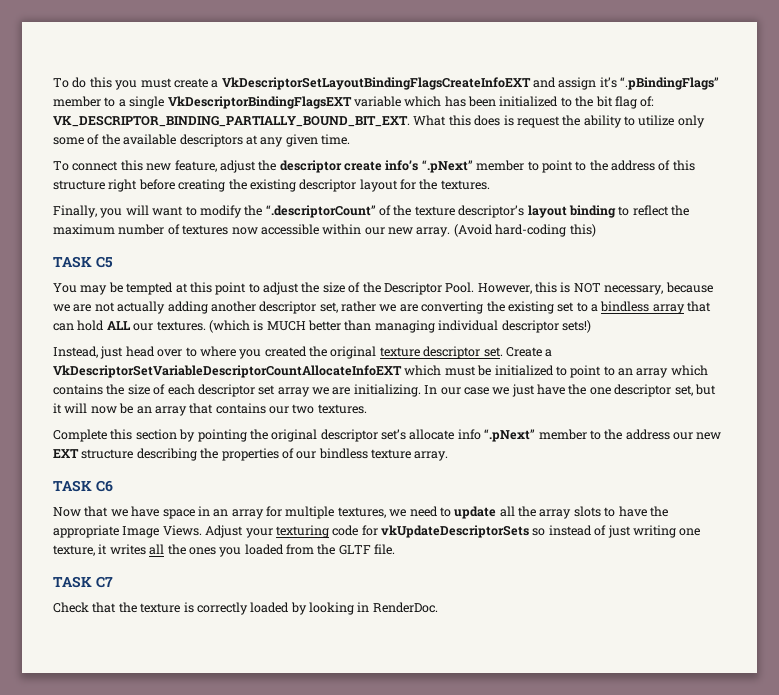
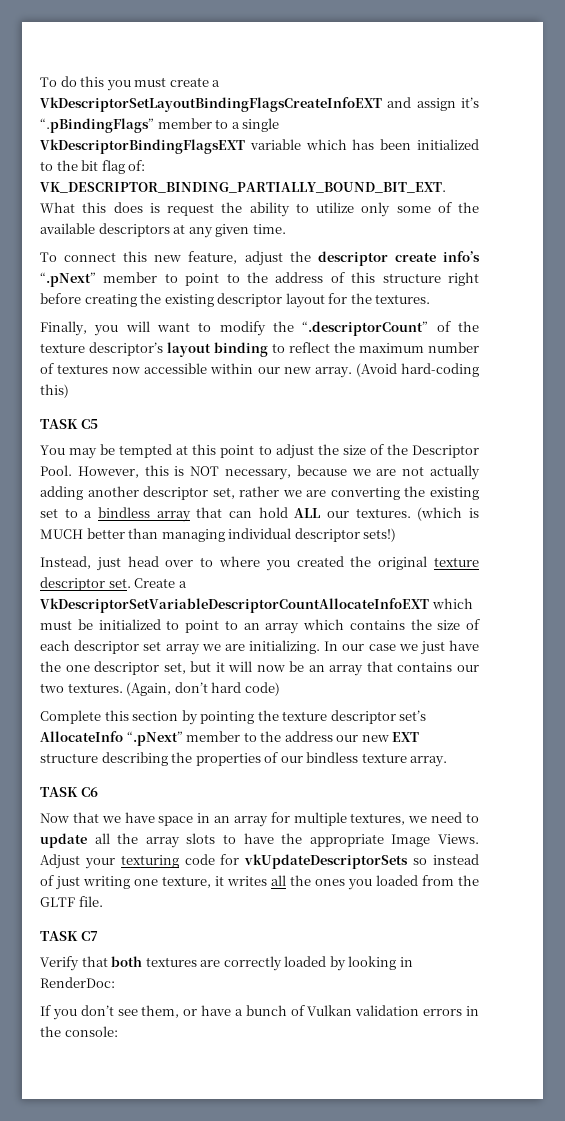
+ (Again, don’t hard code)
- Complete this section by pointing the original descriptor set’s allocate info “.pNext” member to the address our new EXT structure describing the properties of our bindless texture array.
+ Complete this section by pointing the texture descriptor set’s AllocateInfo “.pNext” member to the address our new EXT structure describing the properties of our bindless texture array.
- Check that the texture is correctly loaded by looking in RenderDoc.
+ Verify that both textures are correctly loaded by looking in RenderDoc:
+ If you don’t see them, or have a bunch of Vulkan validation errors in the console:

